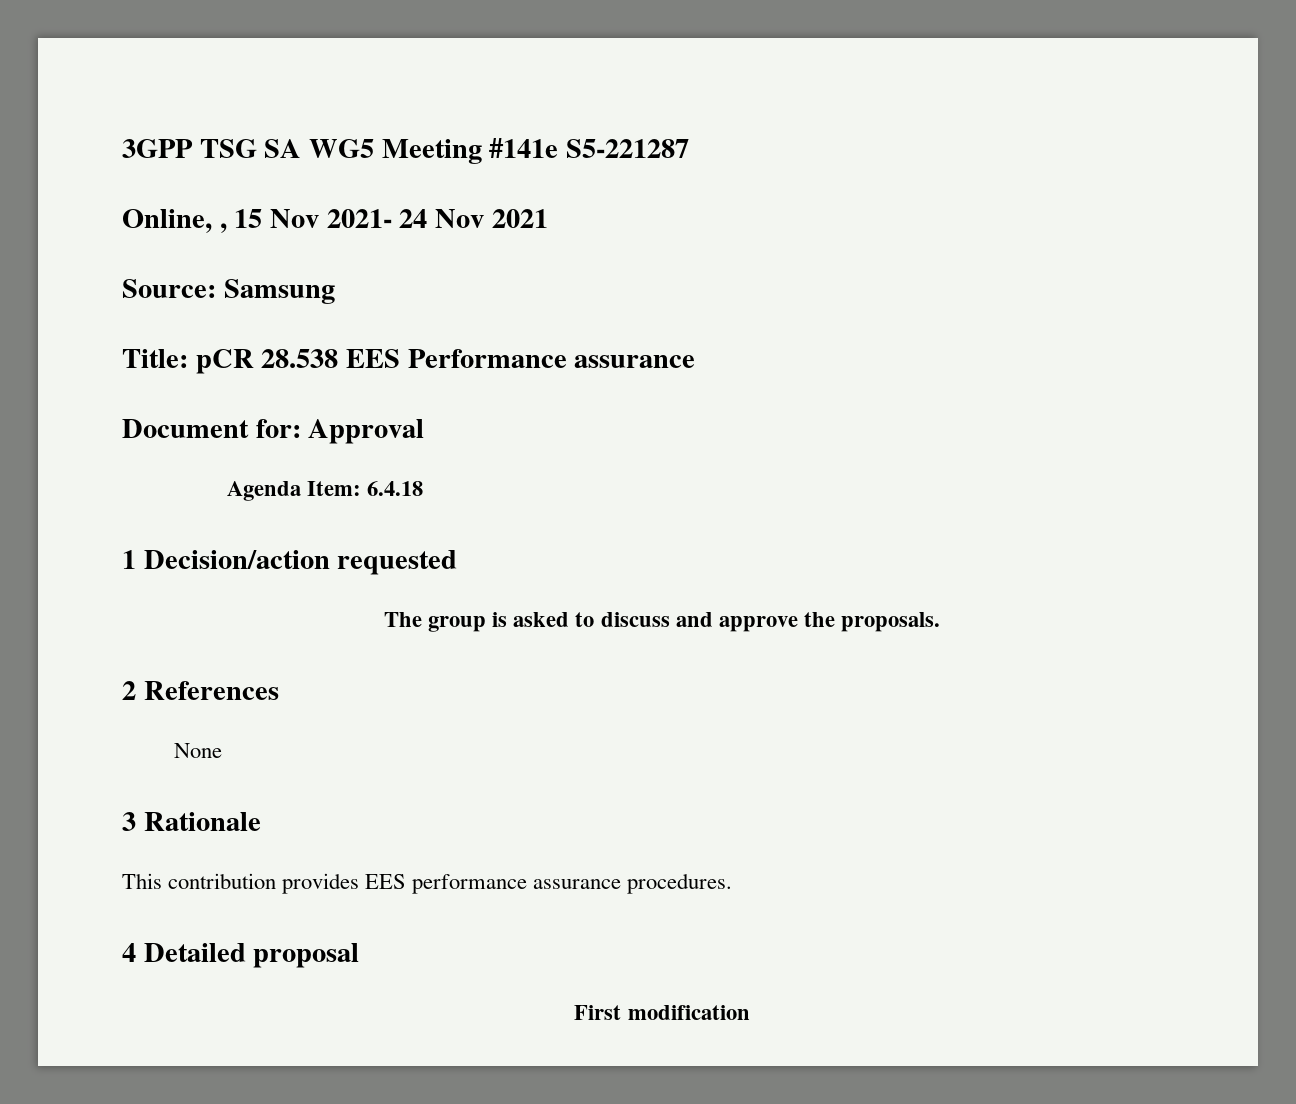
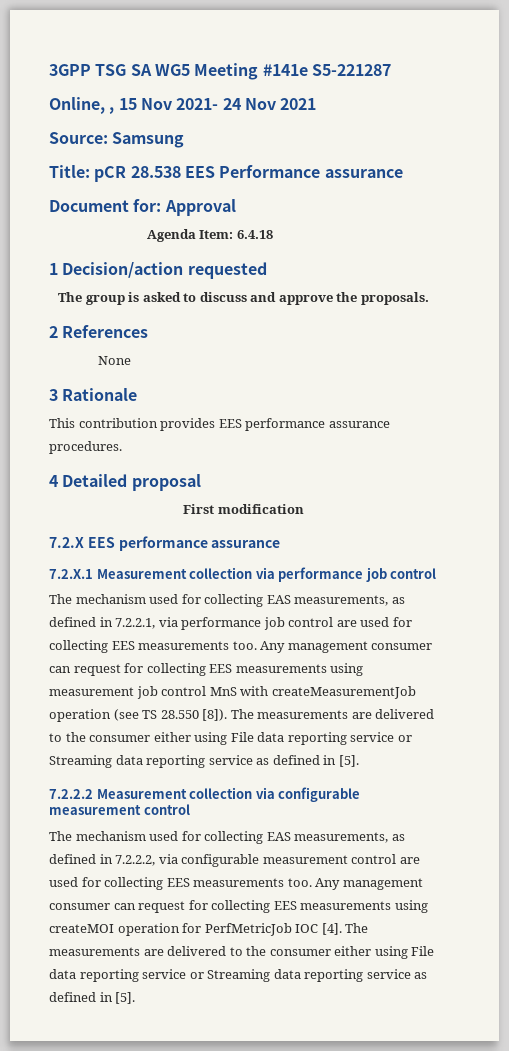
+ 7.2.X EES performance assurance
+ 7.2.X.1 Measurement collection via performance job control
+ The mechanism used for collecting EAS measurements, as defined in 7.2.2.1, via performance job control are used for collecting EES measurements too. Any management consumer can request for collecting EES measurements using measurement job control MnS with createMeasurementJob operation (see TS 28.550 [8]). The measurements are delivered to the consumer either using File data reporting service or Streaming data reporting service as defined in [5].
+ 7.2.2.2 Measurement collection via configurable measurement control
+ The mechanism used for collecting EAS measurements, as defined in 7.2.2.2, via configurable measurement control are used for collecting EES measurements too. Any management consumer can request for collecting EES measurements using createMOI operation for PerfMetricJob IOC [4]. The measurements are delivered to the consumer either using File data reporting service or Streaming data reporting service as defined in [5].

